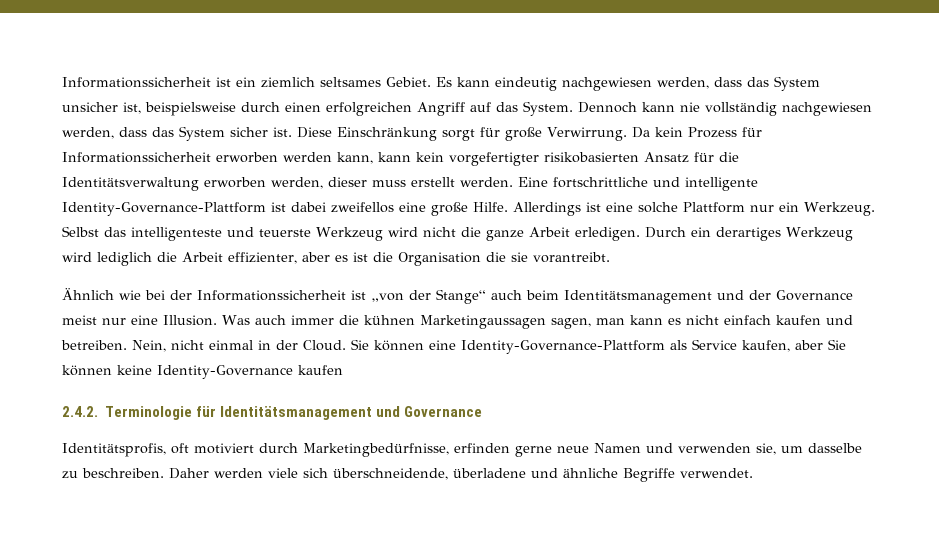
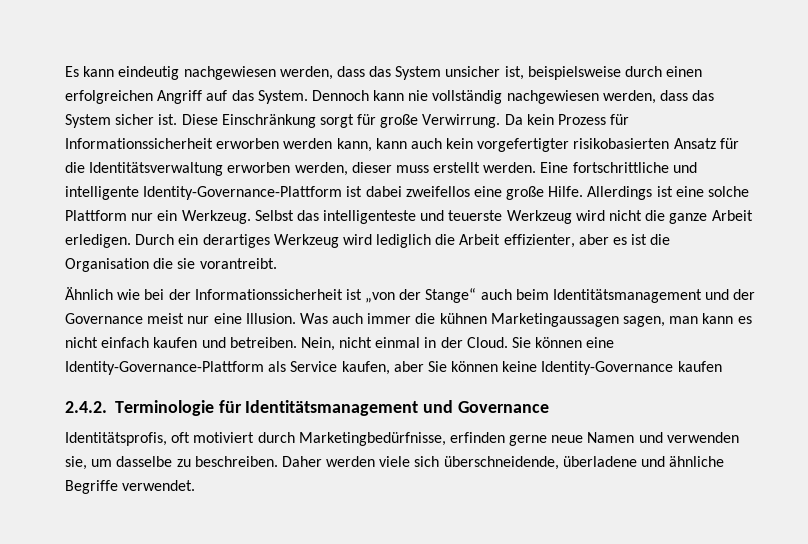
- Informationssicherheit ist ein ziemlich seltsames Gebiet.
- Da kein Prozess für Informationssicherheit erworben werden kann, kann kein vorgefertigter risikobasierten Ansatz für die Identitätsverwaltung erworben werden, dieser muss erstellt werden.
+ Da kein Prozess für Informationssicherheit erworben werden kann, kann auch kein vorgefertigter risikobasierten Ansatz für die Identitätsverwaltung erworben werden, dieser muss erstellt werden.

